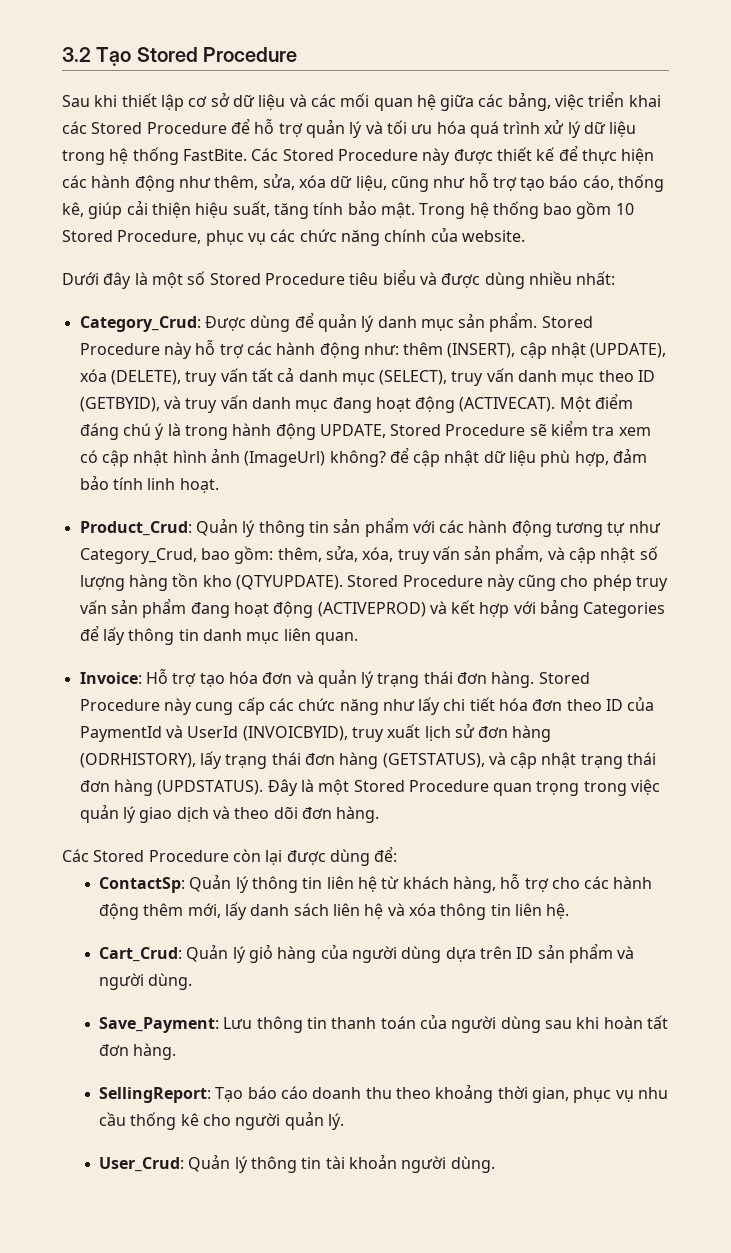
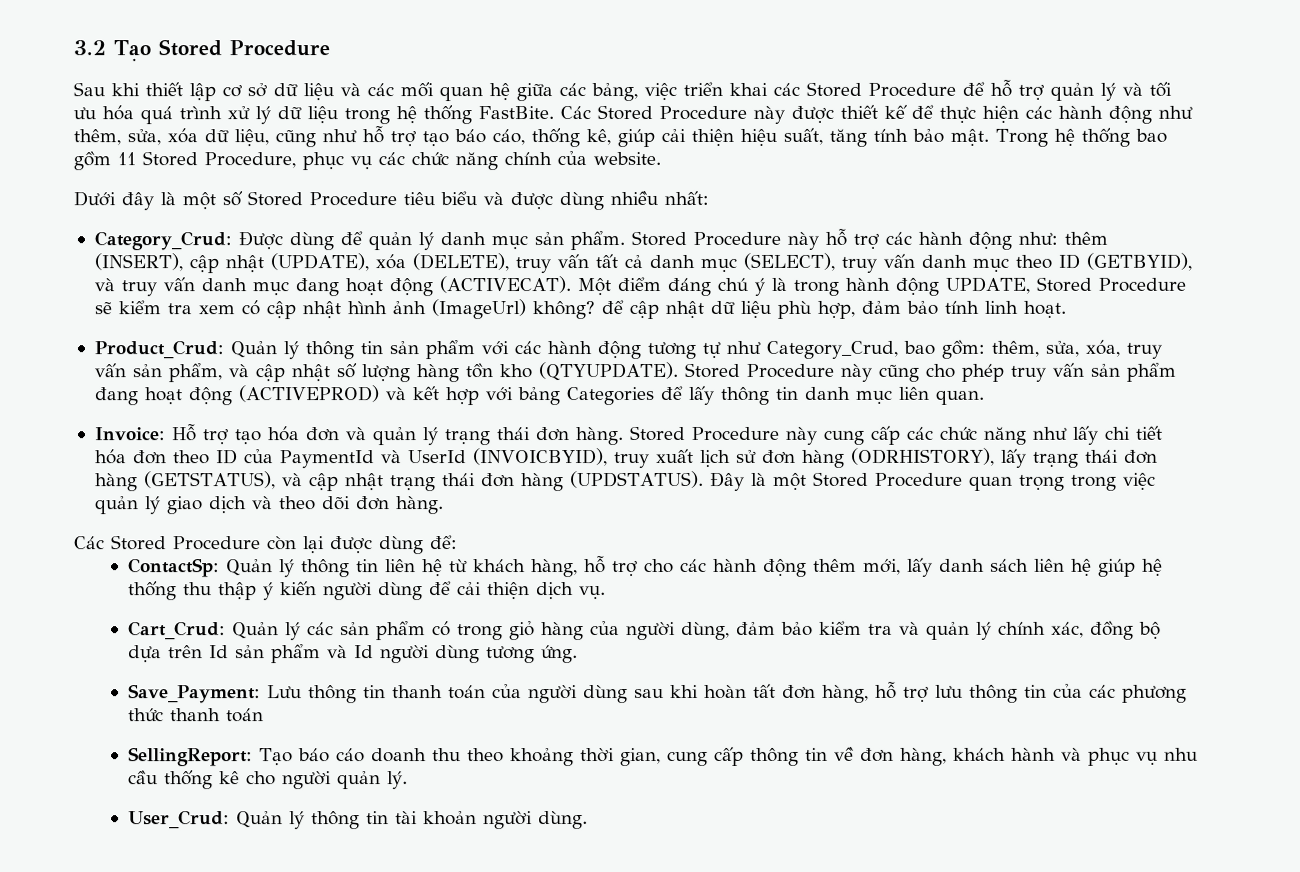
- Trong hệ thống bao gồm 10 Stored Procedure, phục vụ các chức năng chính của website.
+ Trong hệ thống bao gồm 11 Stored Procedure, phục vụ các chức năng chính của website.
- ContactSp: Quản lý thông tin liên hệ từ khách hàng, hỗ trợ cho các hành động thêm mới, lấy danh sách liên hệ và xóa thông tin liên hệ.
- Cart_Crud: Quản lý giỏ hàng của người dùng dựa trên ID sản phẩm và người dùng.
+ ContactSp: Quản lý thông tin liên hệ từ khách hàng, hỗ trợ cho các hành động thêm mới, lấy danh sách liên hệ giúp hệ thống thu thập ý kiến người dùng để cải thiện dịch vụ.
+ Cart_Crud: Quản lý các sản phẩm có trong giỏ hàng của người dùng, đảm bảo kiểm tra và quản lý chính xác, đồng bộ dựa trên Id sản phẩm và Id người dùng tương ứng.
- Save_Payment: Lưu thông tin thanh toán của người dùng sau khi hoàn tất đơn hàng.
+ Save_Payment: Lưu thông tin thanh toán của người dùng sau khi hoàn tất đơn hàng, hỗ trợ lưu thông tin của các phương thức thanh toán
- SellingReport: Tạo báo cáo doanh thu theo khoảng thời gian, phục vụ nhu cầu thống kê cho người quản lý.
+ SellingReport: Tạo báo cáo doanh thu theo khoảng thời gian, cung cấp thông tin về đơn hàng, khách hành và phục vụ nhu cầu thống kê cho người quản lý.

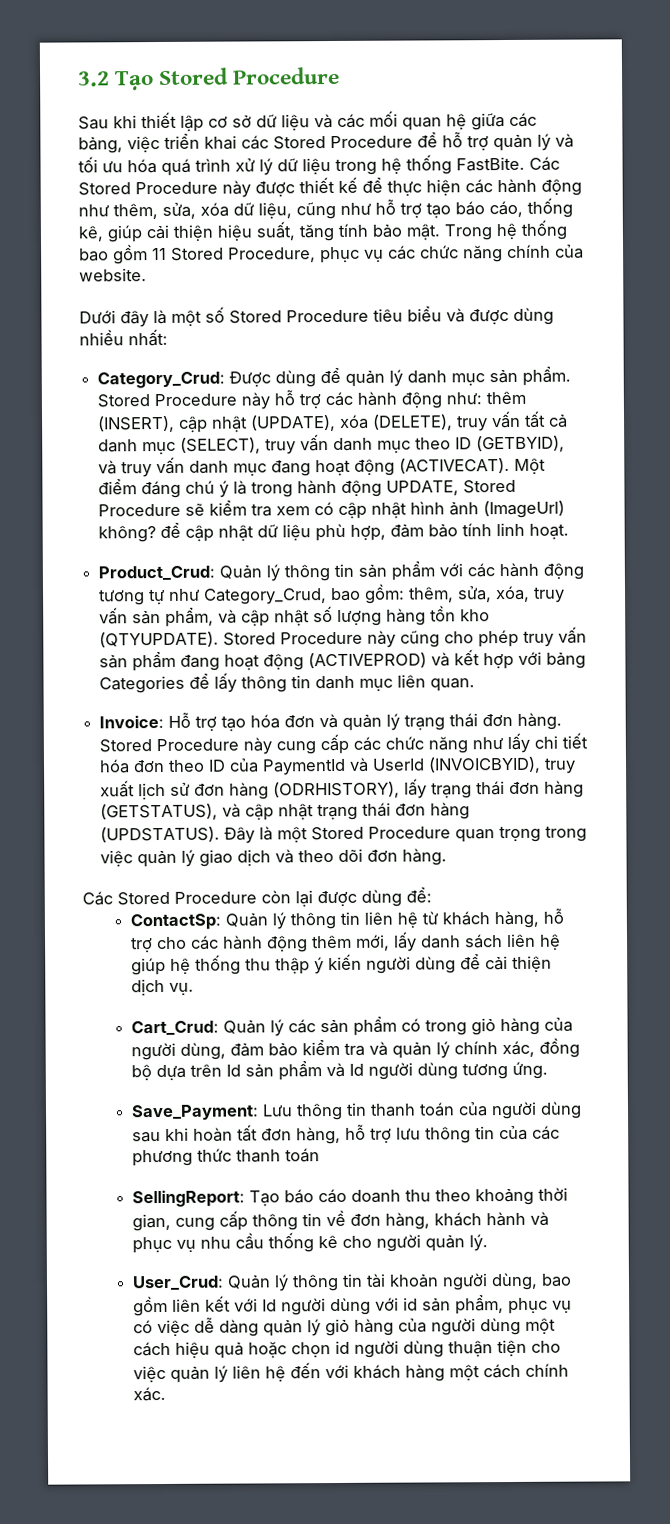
- User_Crud: Quản lý thông tin tài khoản người dùng.
+ User_Crud: Quản lý thông tin tài khoản người dùng, bao gồm liên kết với Id người dùng với id sản phẩm, phục vụ có việc dễ dàng quản lý giỏ hàng của người dùng một cách hiệu quả hoặc chọn id người dùng thuận tiện cho việc quản lý liên hệ đến với khách hàng một cách chính xác.

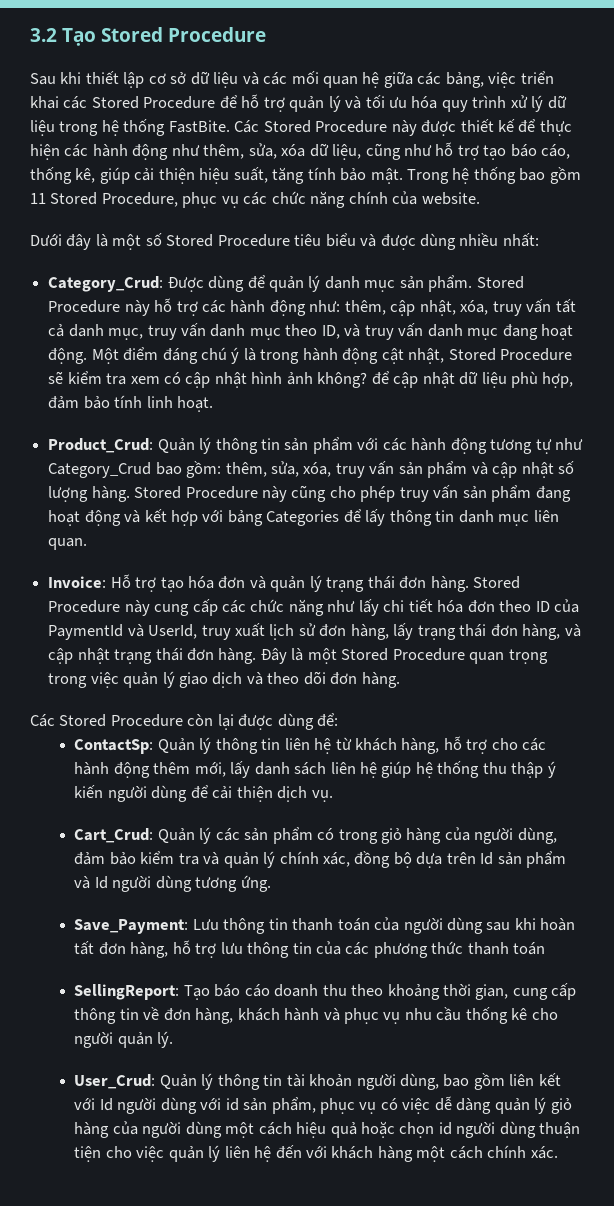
- Sau khi thiết lập cơ sở dữ liệu và các mối quan hệ giữa các bảng, việc triển khai các Stored Procedure để hỗ trợ quản lý và tối ưu hóa quá trình xử lý dữ liệu trong hệ thống FastBite.
+ Sau khi thiết lập cơ sở dữ liệu và các mối quan hệ giữa các bảng, việc triển khai các Stored Procedure để hỗ trợ quản lý và tối ưu hóa quy trình xử lý dữ liệu trong hệ thống FastBite.
- Stored Procedure này hỗ trợ các hành động như: thêm (INSERT), cập nhật (UPDATE), xóa (DELETE), truy vấn tất cả danh mục (SELECT), truy vấn danh mục theo ID (GETBYID), và truy vấn danh mục đang hoạt động (ACTIVECAT).
+ Stored Procedure này hỗ trợ các hành động như: thêm, cập nhật, xóa, truy vấn tất cả danh mục, truy vấn danh mục theo ID, và truy vấn danh mục đang hoạt động.
- Một điểm đáng chú ý là trong hành động UPDATE, Stored Procedure sẽ kiểm tra xem có cập nhật hình ảnh (ImageUrl) không? để cập nhật dữ liệu phù hợp, đảm bảo tính linh hoạt.
+ Một điểm đáng chú ý là trong hành động cật nhật, Stored Procedure sẽ kiểm tra xem có cập nhật hình ảnh không? để cập nhật dữ liệu phù hợp, đảm bảo tính linh hoạt.
- Product_Crud: Quản lý thông tin sản phẩm với các hành động tương tự như Category_Crud, bao gồm: thêm, sửa, xóa, truy vấn sản phẩm, và cập nhật số lượng hàng tồn kho (QTYUPDATE).
+ Product_Crud: Quản lý thông tin sản phẩm với các hành động tương tự như Category_Crud bao gồm: thêm, sửa, xóa, truy vấn sản phẩm và cập nhật số lượng hàng.
- Stored Procedure này cũng cho phép truy vấn sản phẩm đang hoạt động (ACTIVEPROD) và kết hợp với bảng Categories để lấy thông tin danh mục liên quan.
+ Stored Procedure này cũng cho phép truy vấn sản phẩm đang hoạt động và kết hợp với bảng Categories để lấy thông tin danh mục liên quan.
- Stored Procedure này cung cấp các chức năng như lấy chi tiết hóa đơn theo ID của PaymentId và UserId (INVOICBYID), truy xuất lịch sử đơn hàng (ODRHISTORY), lấy trạng thái đơn hàng (GETSTATUS), và cập nhật trạng thái đơn hàng (UPDSTATUS).
+ Stored Procedure này cung cấp các chức năng như lấy chi tiết hóa đơn theo ID của PaymentId và UserId, truy xuất lịch sử đơn hàng, lấy trạng thái đơn hàng, và cập nhật trạng thái đơn hàng.

